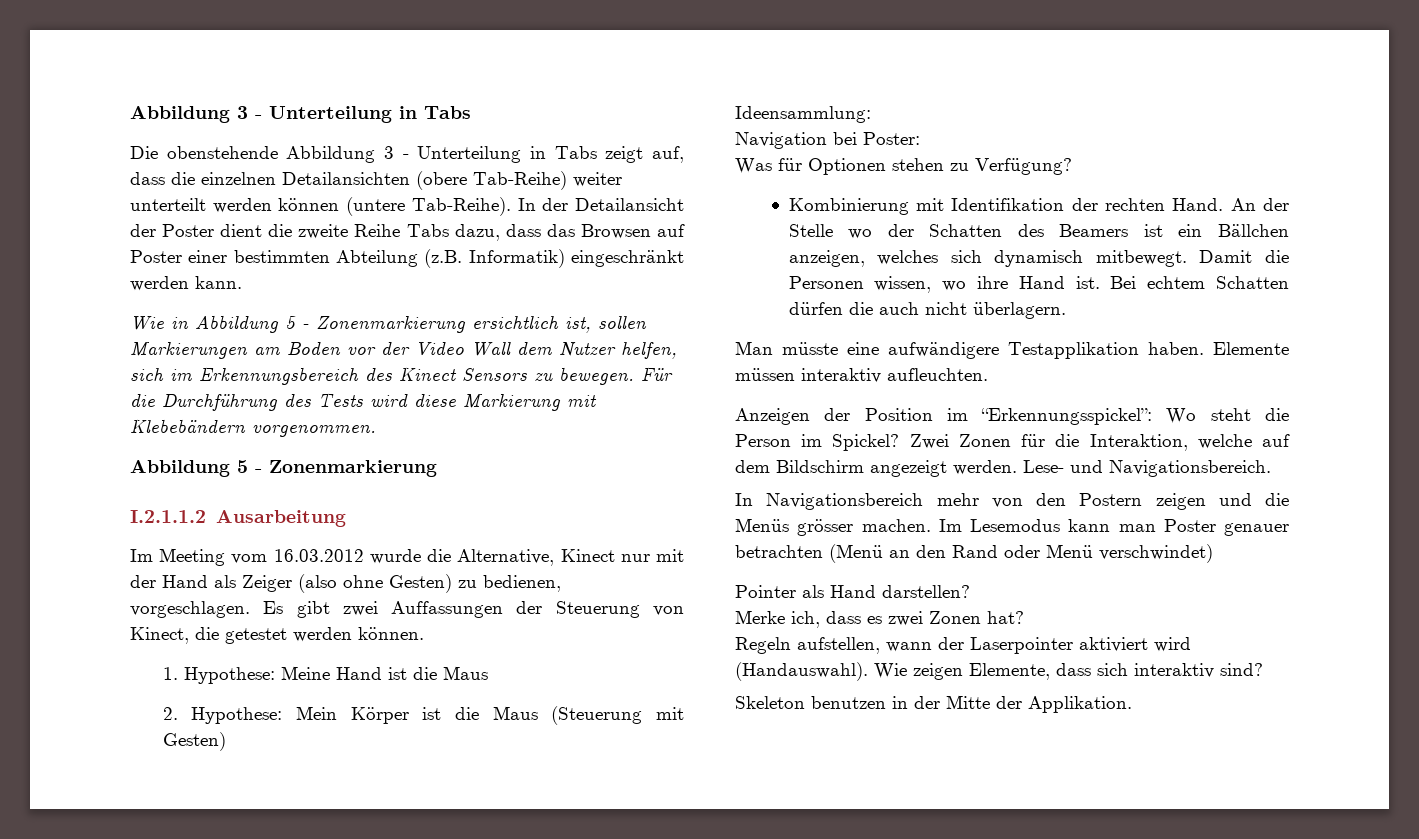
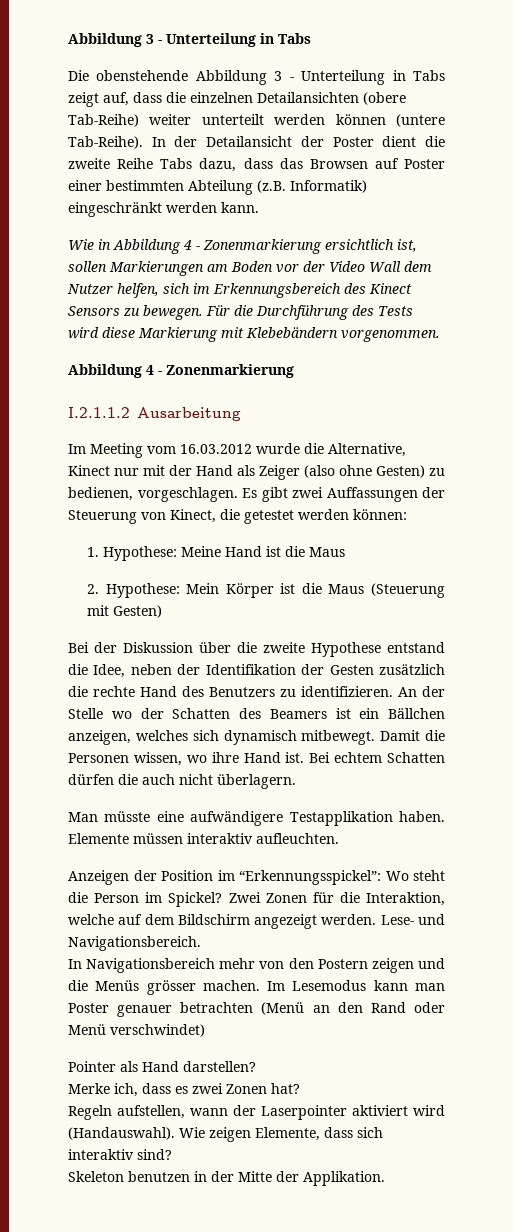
- Wie in Abbildung 5 - Zonenmarkierung ersichtlich ist, sollen Markierungen am Boden vor der Video Wall dem Nutzer helfen, sich im Erkennungsbereich des Kinect Sensors zu bewegen.
+ Wie in Abbildung 4 - Zonenmarkierung ersichtlich ist, sollen Markierungen am Boden vor der Video Wall dem Nutzer helfen, sich im Erkennungsbereich des Kinect Sensors zu bewegen.
  Für die Durchführung des Tests wird diese Markierung mit Klebebändern vorgenommen.
- Abbildung 5 - Zonenmarkierung
+ Abbildung 4 - Zonenmarkierung
- Es gibt zwei Auffassungen der Steuerung von Kinect, die getestet werden können.
+ Es gibt zwei Auffassungen der Steuerung von Kinect, die getestet werden können:
- Ideensammlung:
- Navigation bei Poster:
- Was für Optionen stehen zu Verfügung?
- Kombinierung mit Identifikation der rechten Hand.
+ Bei der Diskussion über die zweite Hypothese entstand die Idee, neben der Identifikation der Gesten zusätzlich die rechte Hand des Benutzers zu identifizieren.

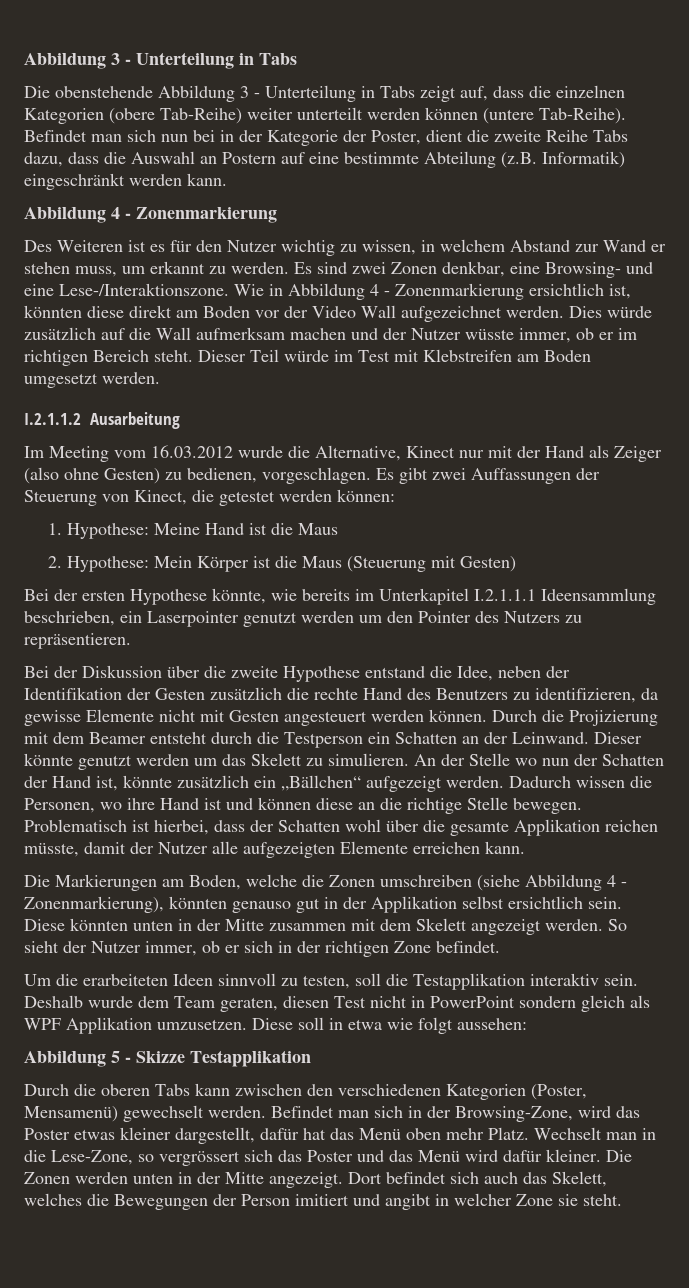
- Die obenstehende Abbildung 3 - Unterteilung in Tabs zeigt auf, dass die einzelnen Detailansichten (obere Tab-Reihe) weiter unterteilt werden können (untere Tab-Reihe).
+ Die obenstehende Abbildung 3 - Unterteilung in Tabs zeigt auf, dass die einzelnen Kategorien (obere Tab-Reihe) weiter unterteilt werden können (untere Tab-Reihe).
- In der Detailansicht der Poster dient die zweite Reihe Tabs dazu, dass das Browsen auf Poster einer bestimmten Abteilung (z.B. Informatik) eingeschränkt werden kann.
- Wie in Abbildung 4 - Zonenmarkierung ersichtlich ist, sollen Markierungen am Boden vor der Video Wall dem Nutzer helfen, sich im Erkennungsbereich des Kinect Sensors zu bewegen. Für die Durchführung des Tests wird diese Markierung mit Klebebändern vorgenommen.
+ Befindet man sich nun bei in der Kategorie der Poster, dient die zweite Reihe Tabs dazu, dass die Auswahl an Postern auf eine bestimmte Abteilung (z.B. Informatik) eingeschränkt werden kann.
  Abbildung 4 - Zonenmarkierung
+ Des Weiteren ist es für den Nutzer wichtig zu wissen, in welchem Abstand zur Wand er stehen muss, um erkannt zu werden. Es sind zwei Zonen denkbar, eine Browsing- und eine Lese-/Interaktionszone. Wie in Abbildung 4 - Zonenmarkierung ersichtlich ist, könnten diese direkt am Boden vor der Video Wall aufgezeichnet werden. Dies würde zusätzlich auf die Wall aufmerksam machen und der Nutzer wüsste immer, ob er im richtigen Bereich steht. Dieser Teil würde im Test mit Klebstreifen am Boden umgesetzt werden.
+ Bei der ersten Hypothese könnte, wie bereits im Unterkapitel I.2.1.1.1 Ideensammlung beschrieben, ein Laserpointer genutzt werden um den Pointer des Nutzers zu repräsentieren.
- Bei der Diskussion über die zweite Hypothese entstand die Idee, neben der Identifikation der Gesten zusätzlich die rechte Hand des Benutzers zu identifizieren.
+ Bei der Diskussion über die zweite Hypothese entstand die Idee, neben der Identifikation der Gesten zusätzlich die rechte Hand des Benutzers zu identifizieren, da gewisse Elemente nicht mit Gesten angesteuert werden können. Durch die Projizierung mit dem Beamer entsteht durch die Testperson ein Schatten an der Leinwand. Dieser könnte genutzt werden um das Skelett zu simulieren.
- An der Stelle wo der Schatten des Beamers ist ein Bällchen anzeigen, welches sich dynamisch mitbewegt. Damit die Personen wissen, wo ihre Hand ist. Bei echtem Schatten dürfen die auch nicht überlagern.
- Man müsste eine aufwändigere Testapplikation haben. Elemente müssen interaktiv aufleuchten.
- Anzeigen der Position im “Erkennungsspickel”: Wo steht die Person im Spickel? Zwei Zonen für die Interaktion, welche auf dem Bildschirm angezeigt werden. Lese- und Navigationsbereich.
- In Navigationsbereich mehr von den Postern zeigen und die Menüs grösser machen. Im Lesemodus kann man Poster genauer betrachten (Menü an den Rand oder Menü verschwindet)
- Pointer als Hand darstellen?
- Merke ich, dass es zwei Zonen hat?
- Regeln aufstellen, wann der Laserpointer aktiviert wird (Handauswahl). Wie zeigen Elemente, dass sich interaktiv sind?
- Skeleton benutzen in der Mitte der Applikation.
+ An der Stelle wo nun der Schatten der Hand ist, könnte zusätzlich ein „Bällchen“ aufgezeigt werden. Dadurch wissen die Personen, wo ihre Hand ist und können diese an die richtige Stelle bewegen. Problematisch ist hierbei, dass der Schatten wohl über die gesamte Applikation reichen müsste, damit der Nutzer alle aufgezeigten Elemente erreichen kann.
+ Die Markierungen am Boden, welche die Zonen umschreiben (siehe Abbildung 4 - Zonenmarkierung), könnten genauso gut in der Applikation selbst ersichtlich sein. Diese könnten unten in der Mitte zusammen mit dem Skelett angezeigt werden. So sieht der Nutzer immer, ob er sich in der richtigen Zone befindet.
+ Um die erarbeiteten Ideen sinnvoll zu testen, soll die Testapplikation interaktiv sein. Deshalb wurde dem Team geraten, diesen Test nicht in PowerPoint sondern gleich als WPF Applikation umzusetzen. Diese soll in etwa wie folgt aussehen:
+ Abbildung 5 - Skizze Testapplikation
+ Durch die oberen Tabs kann zwischen den verschiedenen Kategorien (Poster, Mensamenü) gewechselt werden. Befindet man sich in der Browsing-Zone, wird das Poster etwas kleiner dargestellt, dafür hat das Menü oben mehr Platz. Wechselt man in die Lese-Zone, so vergrössert sich das Poster und das Menü wird dafür kleiner. Die Zonen werden unten in der Mitte angezeigt. Dort befindet sich auch das Skelett, welches die Bewegungen der Person imitiert und angibt in welcher Zone sie steht.

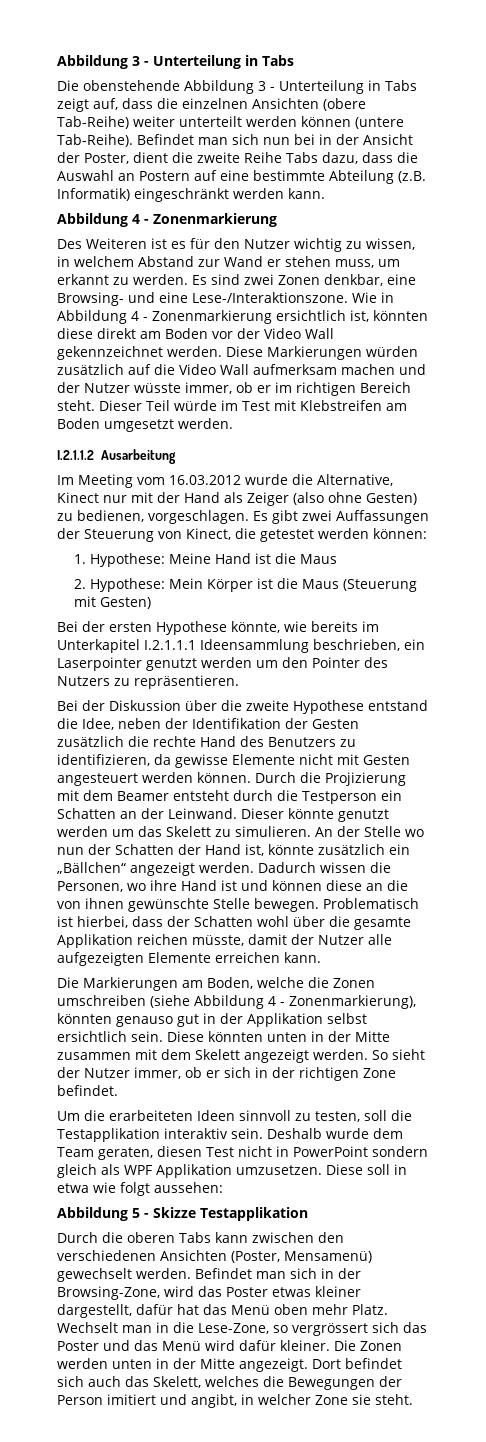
- Die obenstehende Abbildung 3 - Unterteilung in Tabs zeigt auf, dass die einzelnen Kategorien (obere Tab-Reihe) weiter unterteilt werden können (untere Tab-Reihe).
+ Die obenstehende Abbildung 3 - Unterteilung in Tabs zeigt auf, dass die einzelnen Ansichten (obere Tab-Reihe) weiter unterteilt werden können (untere Tab-Reihe).
- Befindet man sich nun bei in der Kategorie der Poster, dient die zweite Reihe Tabs dazu, dass die Auswahl an Postern auf eine bestimmte Abteilung (z.B. Informatik) eingeschränkt werden kann.
+ Befindet man sich nun bei in der Ansicht der Poster, dient die zweite Reihe Tabs dazu, dass die Auswahl an Postern auf eine bestimmte Abteilung (z.B. Informatik) eingeschränkt werden kann.
- Wie in Abbildung 4 - Zonenmarkierung ersichtlich ist, könnten diese direkt am Boden vor der Video Wall aufgezeichnet werden. Dies würde zusätzlich auf die Wall aufmerksam machen und der Nutzer wüsste immer, ob er im richtigen Bereich steht.
+ Wie in Abbildung 4 - Zonenmarkierung ersichtlich ist, könnten diese direkt am Boden vor der Video Wall gekennzeichnet werden. Diese Markierungen würden zusätzlich auf die Video Wall aufmerksam machen und der Nutzer wüsste immer, ob er im richtigen Bereich steht.
- An der Stelle wo nun der Schatten der Hand ist, könnte zusätzlich ein „Bällchen“ aufgezeigt werden.
+ An der Stelle wo nun der Schatten der Hand ist, könnte zusätzlich ein „Bällchen“ angezeigt werden.
- Dadurch wissen die Personen, wo ihre Hand ist und können diese an die richtige Stelle bewegen.
+ Dadurch wissen die Personen, wo ihre Hand ist und können diese an die von ihnen gewünschte Stelle bewegen.
- Durch die oberen Tabs kann zwischen den verschiedenen Kategorien (Poster, Mensamenü) gewechselt werden.
+ Durch die oberen Tabs kann zwischen den verschiedenen Ansichten (Poster, Mensamenü) gewechselt werden.
- Dort befindet sich auch das Skelett, welches die Bewegungen der Person imitiert und angibt in welcher Zone sie steht.
+ Dort befindet sich auch das Skelett, welches die Bewegungen der Person imitiert und angibt, in welcher Zone sie steht.

